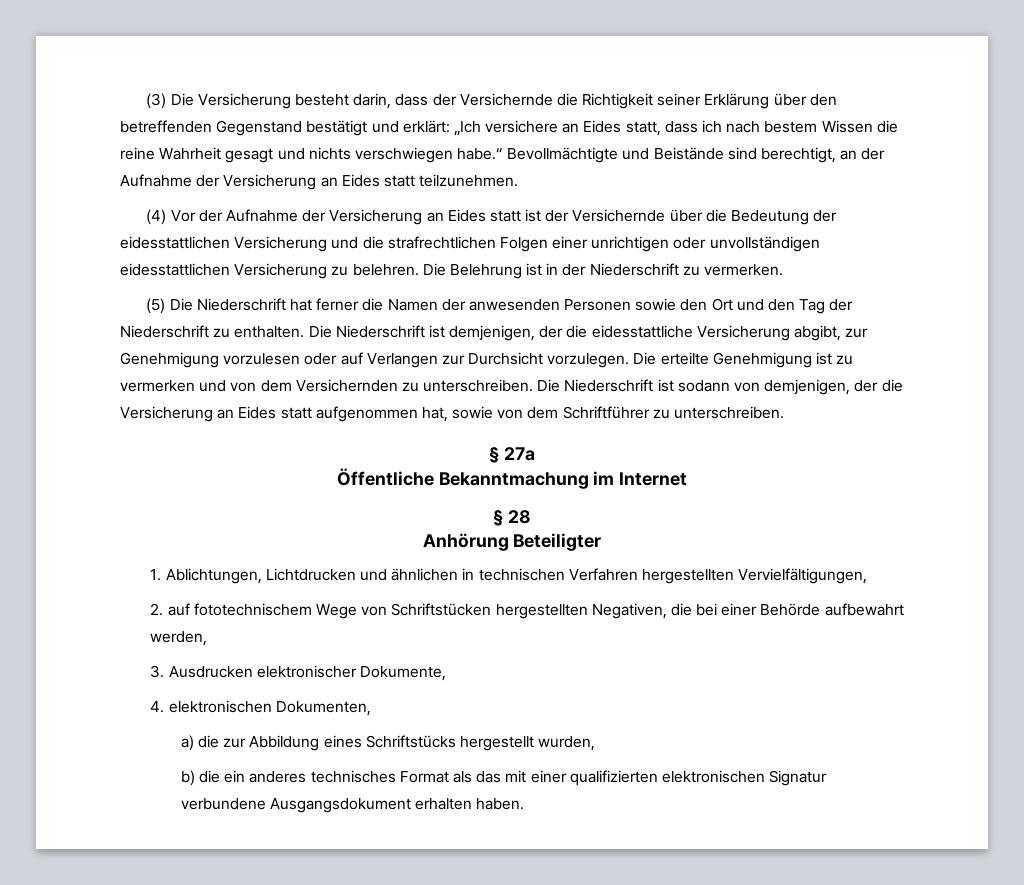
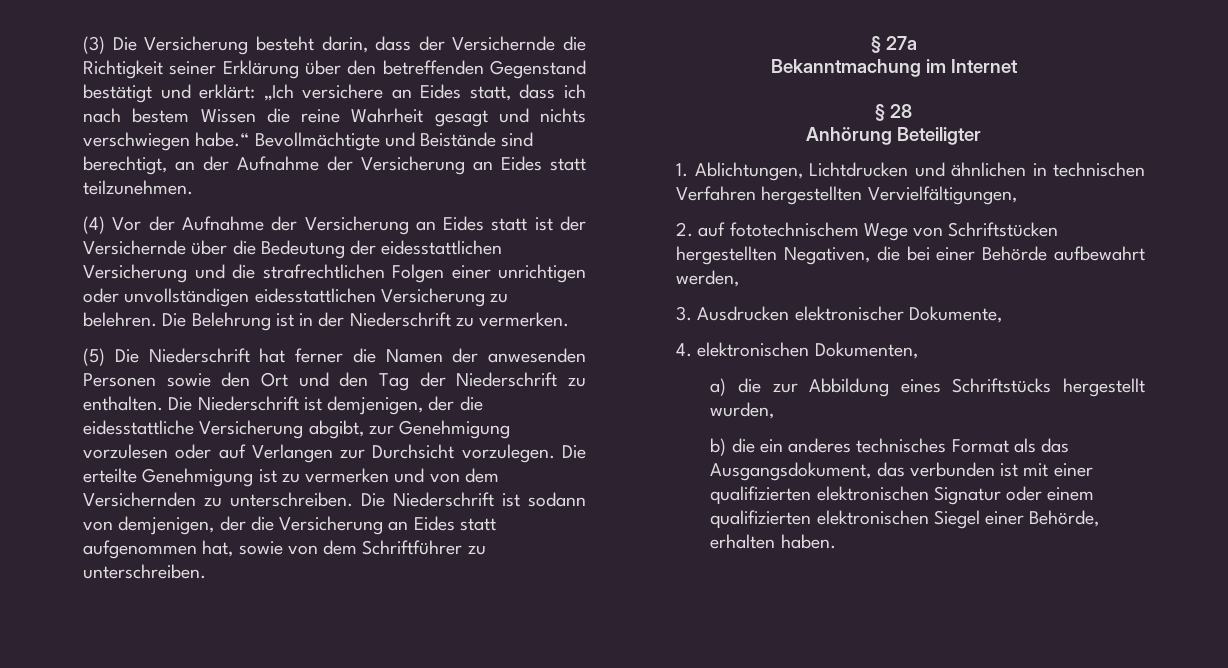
- Öffentliche Bekanntmachung im Internet
+ Bekanntmachung im Internet
- b) die ein anderes technisches Format als das mit einer qualifizierten elektronischen Signatur verbundene Ausgangsdokument erhalten haben.
+ b) die ein anderes technisches Format als das Ausgangsdokument, das verbunden ist mit einer qualifizierten elektronischen Signatur oder einem qualifizierten elektronischen Siegel einer Behörde, erhalten haben.

